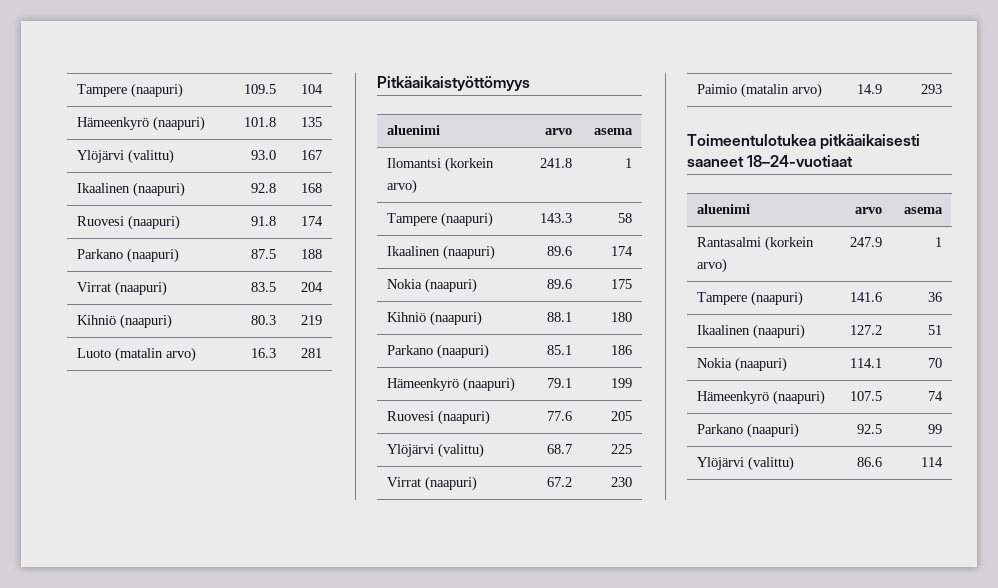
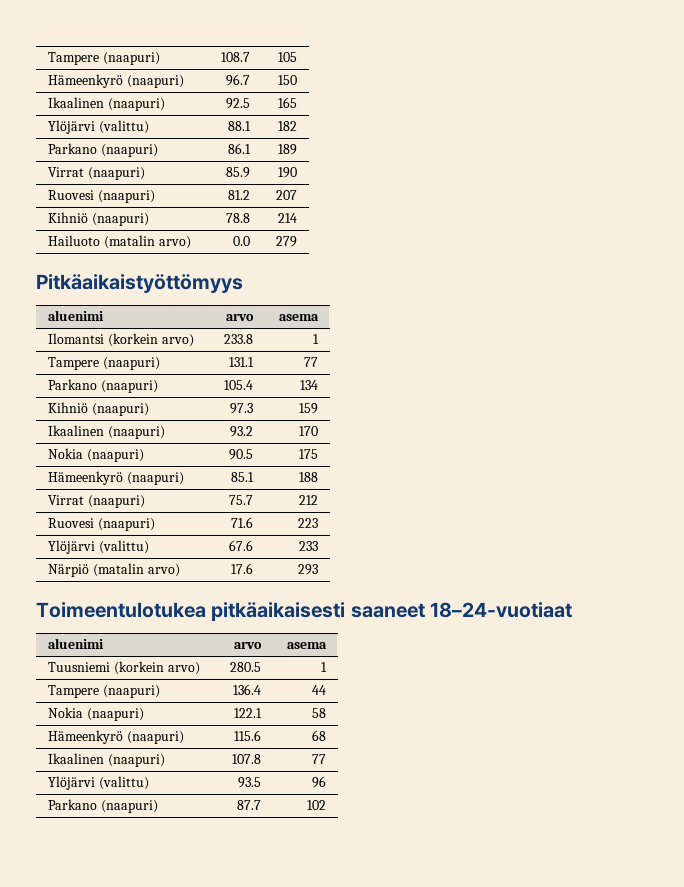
- Tampere (naapuri) | 109.5 | 104
- Hämeenkyrö (naapuri) | 101.8 | 135
- Ylöjärvi (valittu) | 93.0 | 167
- Ikaalinen (naapuri) | 92.8 | 168
- Ruovesi (naapuri) | 91.8 | 174
- Parkano (naapuri) | 87.5 | 188
- Virrat (naapuri) | 83.5 | 204
- Kihniö (naapuri) | 80.3 | 219
- Luoto (matalin arvo) | 16.3 | 281
+ Tampere (naapuri) | 108.7 | 105
+ Hämeenkyrö (naapuri) | 96.7 | 150
+ Ikaalinen (naapuri) | 92.5 | 165
+ Ylöjärvi (valittu) | 88.1 | 182
+ Parkano (naapuri) | 86.1 | 189
+ Virrat (naapuri) | 85.9 | 190
+ Ruovesi (naapuri) | 81.2 | 207
+ Kihniö (naapuri) | 78.8 | 214
+ Hailuoto (matalin arvo) | 0.0 | 279
- Ilomantsi (korkein arvo) | 241.8 | 1
- Tampere (naapuri) | 143.3 | 58
- Ikaalinen (naapuri) | 89.6 | 174
- Nokia (naapuri) | 89.6 | 175
+ Ilomantsi (korkein arvo) | 233.8 | 1
+ Tampere (naapuri) | 131.1 | 77
+ Parkano (naapuri) | 105.4 | 134
+ Kihniö (naapuri) | 97.3 | 159
+ Ikaalinen (naapuri) | 93.2 | 170
+ Nokia (naapuri) | 90.5 | 175
- Kihniö (naapuri) | 88.1 | 180
- Parkano (naapuri) | 85.1 | 186
- Hämeenkyrö (naapuri) | 79.1 | 199
- Ruovesi (naapuri) | 77.6 | 205
- Ylöjärvi (valittu) | 68.7 | 225
- Virrat (naapuri) | 67.2 | 230
- Paimio (matalin arvo) | 14.9 | 293
+ Hämeenkyrö (naapuri) | 85.1 | 188
+ Virrat (naapuri) | 75.7 | 212
+ Ruovesi (naapuri) | 71.6 | 223
+ Ylöjärvi (valittu) | 67.6 | 233
+ Närpiö (matalin arvo) | 17.6 | 293
- Rantasalmi (korkein arvo) | 247.9 | 1
- Tampere (naapuri) | 141.6 | 36
- Ikaalinen (naapuri) | 127.2 | 51
- Nokia (naapuri) | 114.1 | 70
- Hämeenkyrö (naapuri) | 107.5 | 74
- Parkano (naapuri) | 92.5 | 99
- Ylöjärvi (valittu) | 86.6 | 114
+ Tuusniemi (korkein arvo) | 280.5 | 1
+ Tampere (naapuri) | 136.4 | 44
+ Nokia (naapuri) | 122.1 | 58
+ Hämeenkyrö (naapuri) | 115.6 | 68
+ Ikaalinen (naapuri) | 107.8 | 77
+ Ylöjärvi (valittu) | 93.5 | 96
+ Parkano (naapuri) | 87.7 | 102

